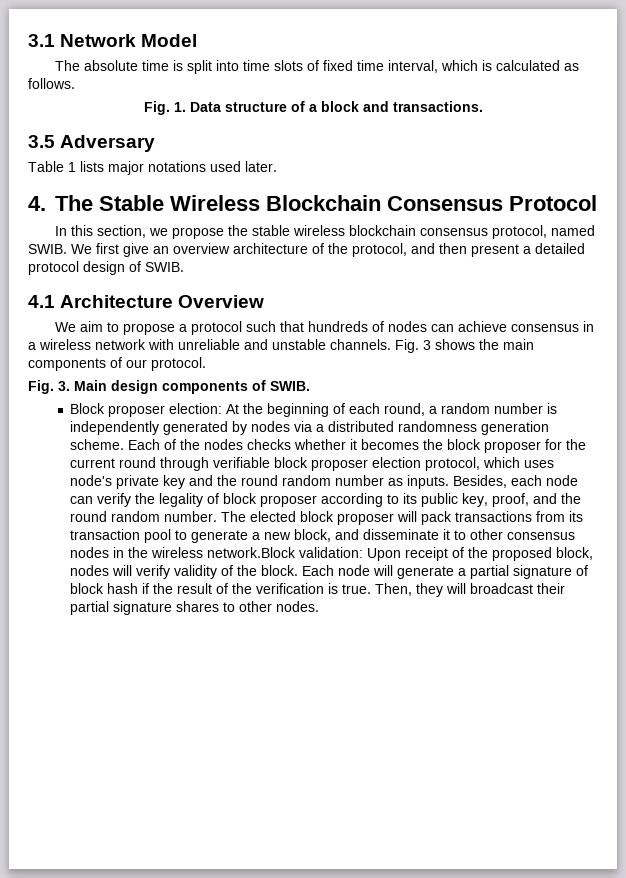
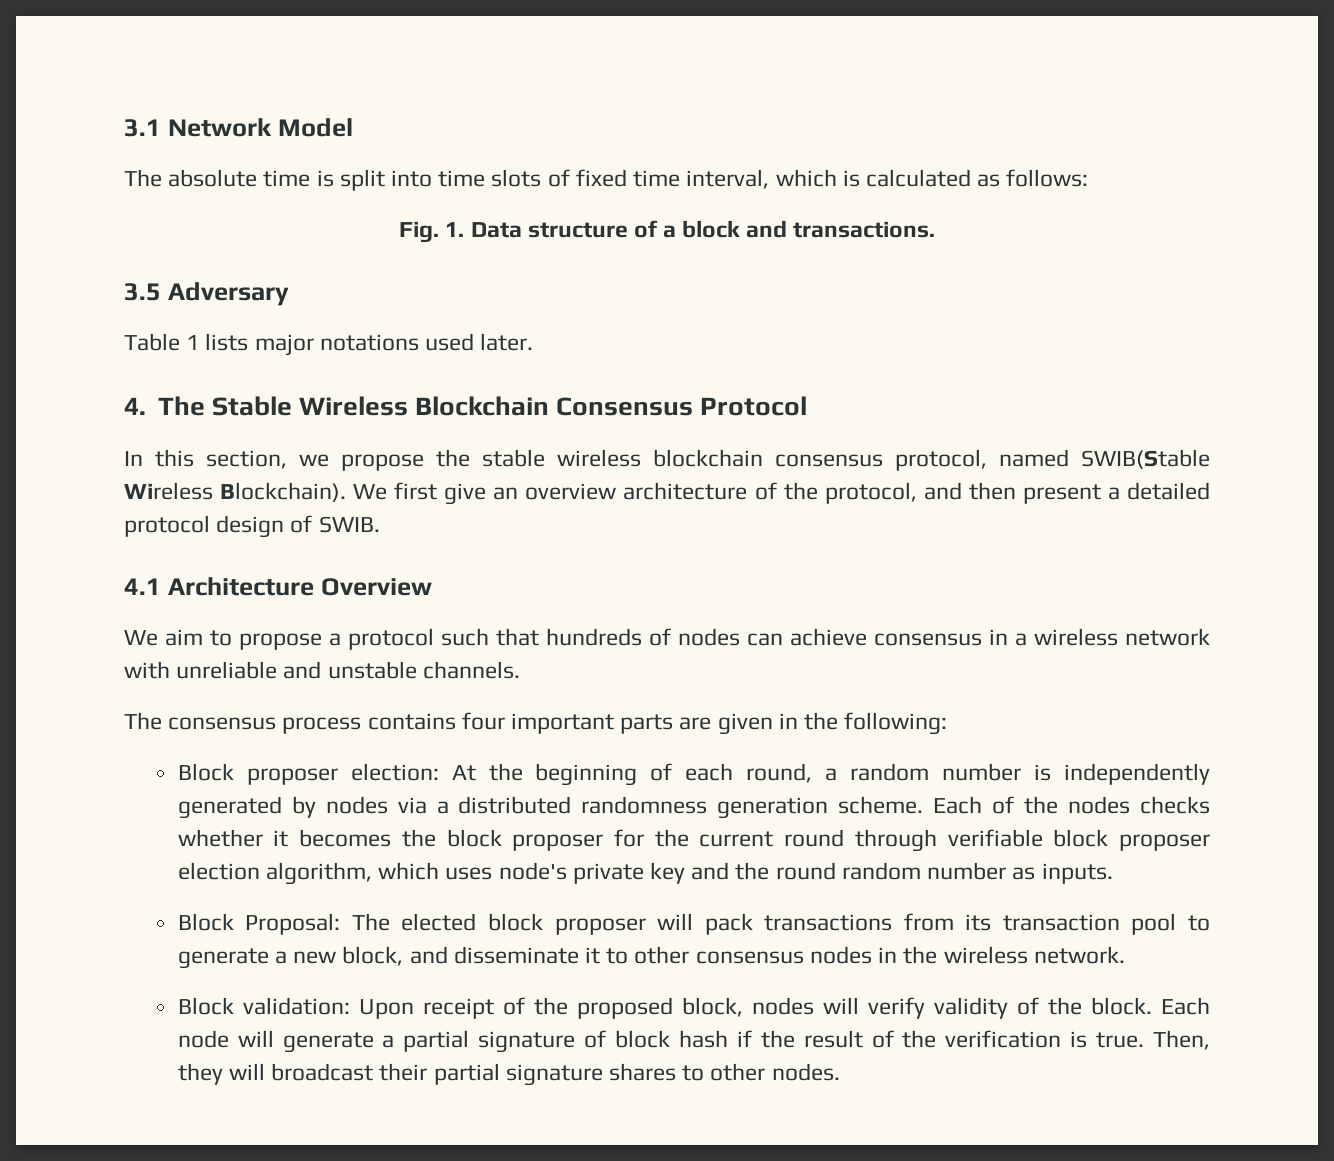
- The absolute time is split into time slots of fixed time interval, which is calculated as follows.
+ The absolute time is split into time slots of fixed time interval, which is calculated as follows:
- In this section, we propose the stable wireless blockchain consensus protocol, named SWIB.
+ In this section, we propose the stable wireless blockchain consensus protocol, named SWIB(Stable Wireless Blockchain).
- We aim to propose a protocol such that hundreds of nodes can achieve consensus in a wireless network with unreliable and unstable channels. Fig. 3 shows the main components of our protocol.
- Fig. 3. Main design components of SWIB.
+ We aim to propose a protocol such that hundreds of nodes can achieve consensus in a wireless network with unreliable and unstable channels.
+ The consensus process contains four important parts are given in the following:
- Each of the nodes checks whether it becomes the block proposer for the current round through verifiable block proposer election protocol, which uses node's private key and the round random number as inputs. Besides, each node can verify the legality of block proposer according to its public key, proof, and the round random number.
+ Each of the nodes checks whether it becomes the block proposer for the current round through verifiable block proposer election algorithm, which uses node's private key and the round random number as inputs.
+ Block Proposal:
- The elected block proposer will pack transactions from its transaction pool to generate a new block, and disseminate it to other consensus nodes in the wireless network.Block validation:
+ The elected block proposer will pack transactions from its transaction pool to generate a new block, and disseminate it to other consensus nodes in the wireless network.
+ Block validation:

